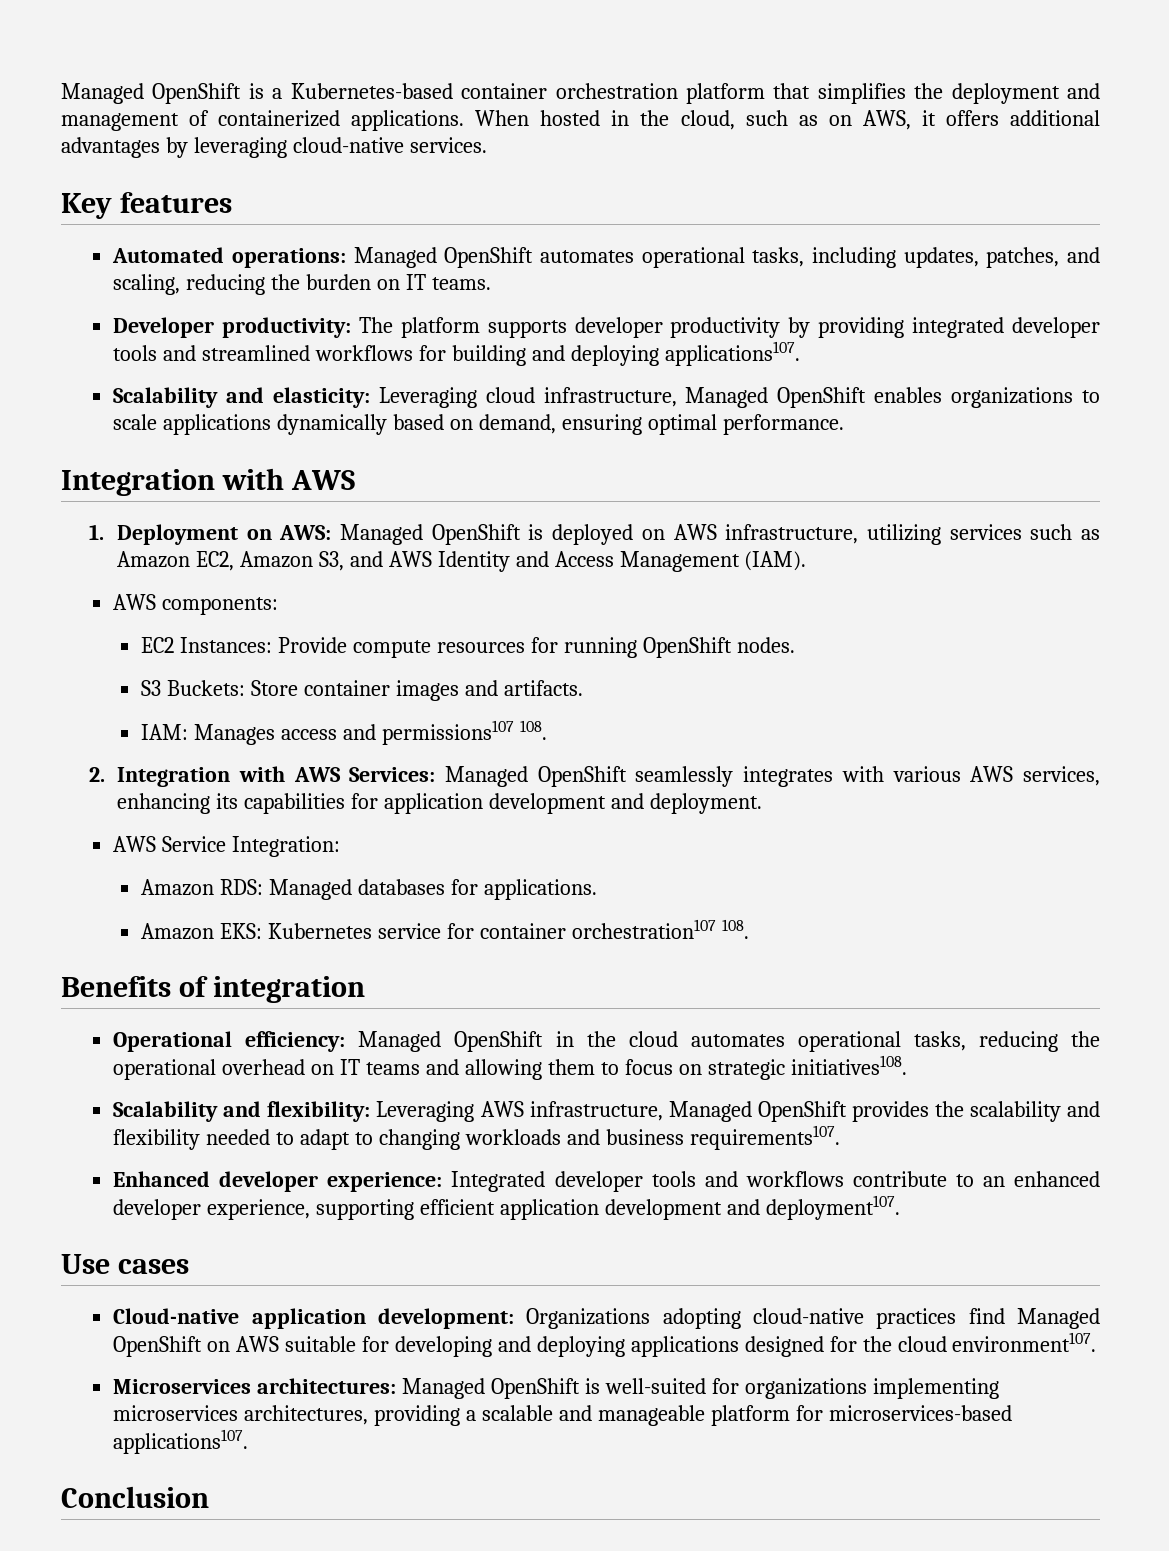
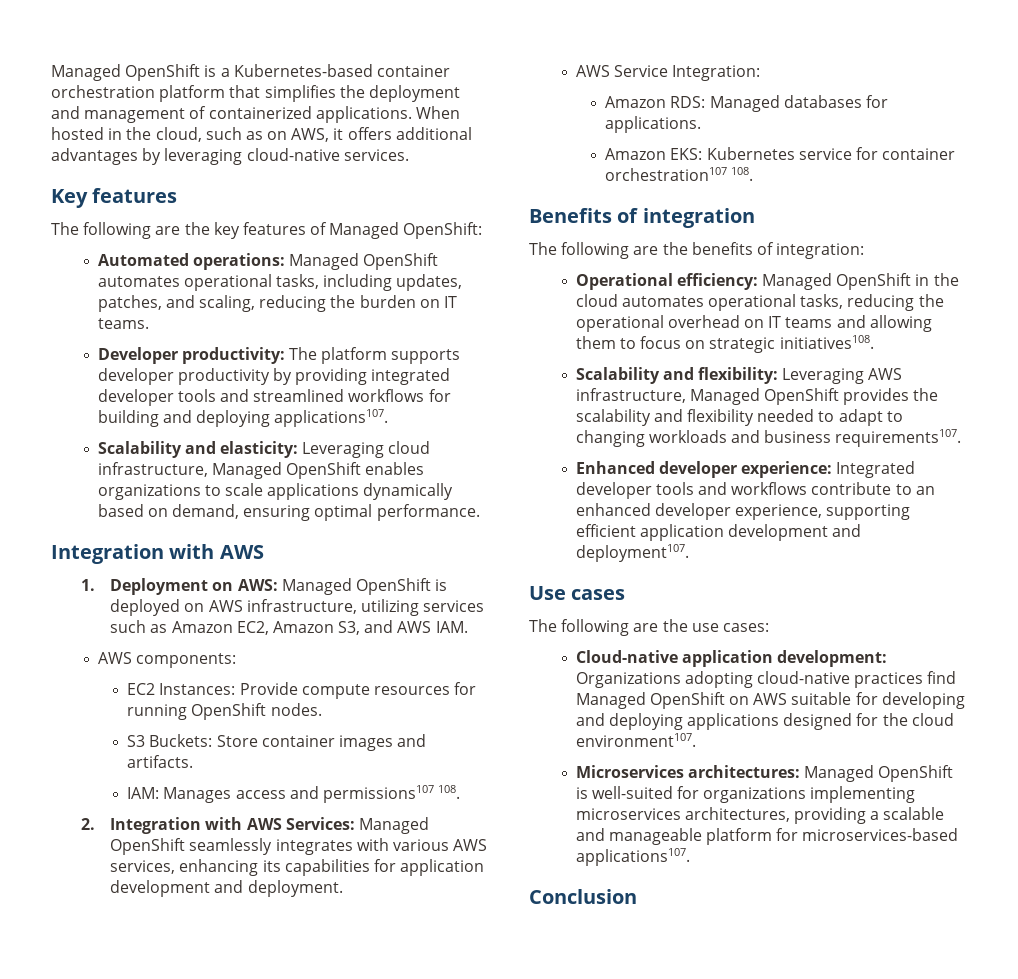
+ The following are the key features of Managed OpenShift:
- 1. Deployment on AWS: Managed OpenShift is deployed on AWS infrastructure, utilizing services such as Amazon EC2, Amazon S3, and AWS Identity and Access Management (IAM).
+ 1. Deployment on AWS: Managed OpenShift is deployed on AWS infrastructure, utilizing services such as Amazon EC2, Amazon S3, and AWS IAM.
+ The following are the benefits of integration:
+ The following are the use cases:

